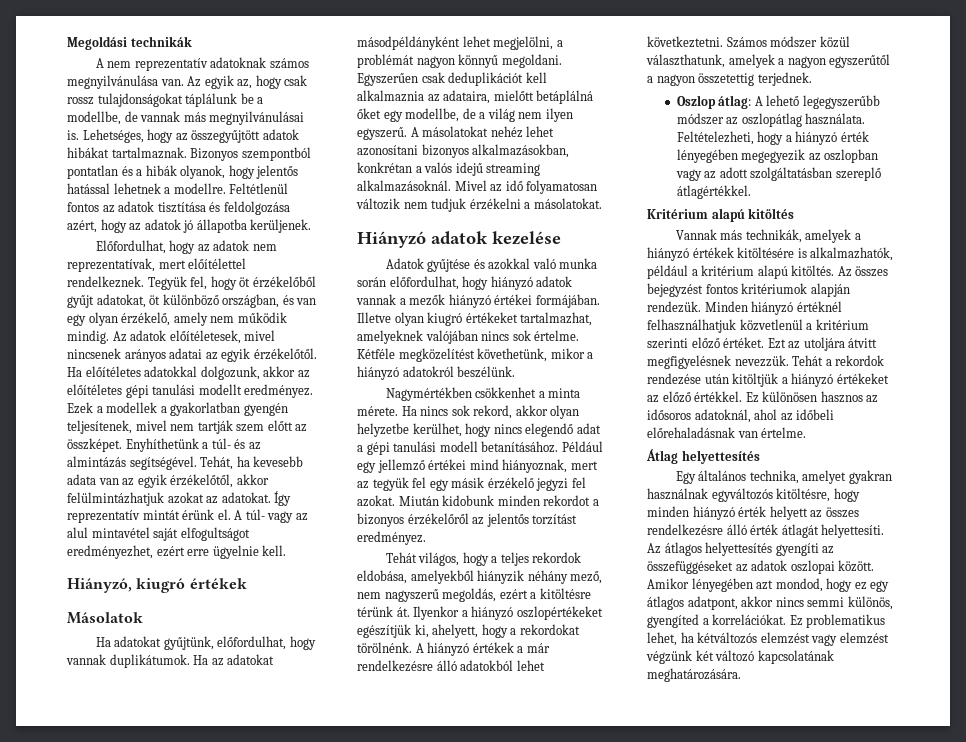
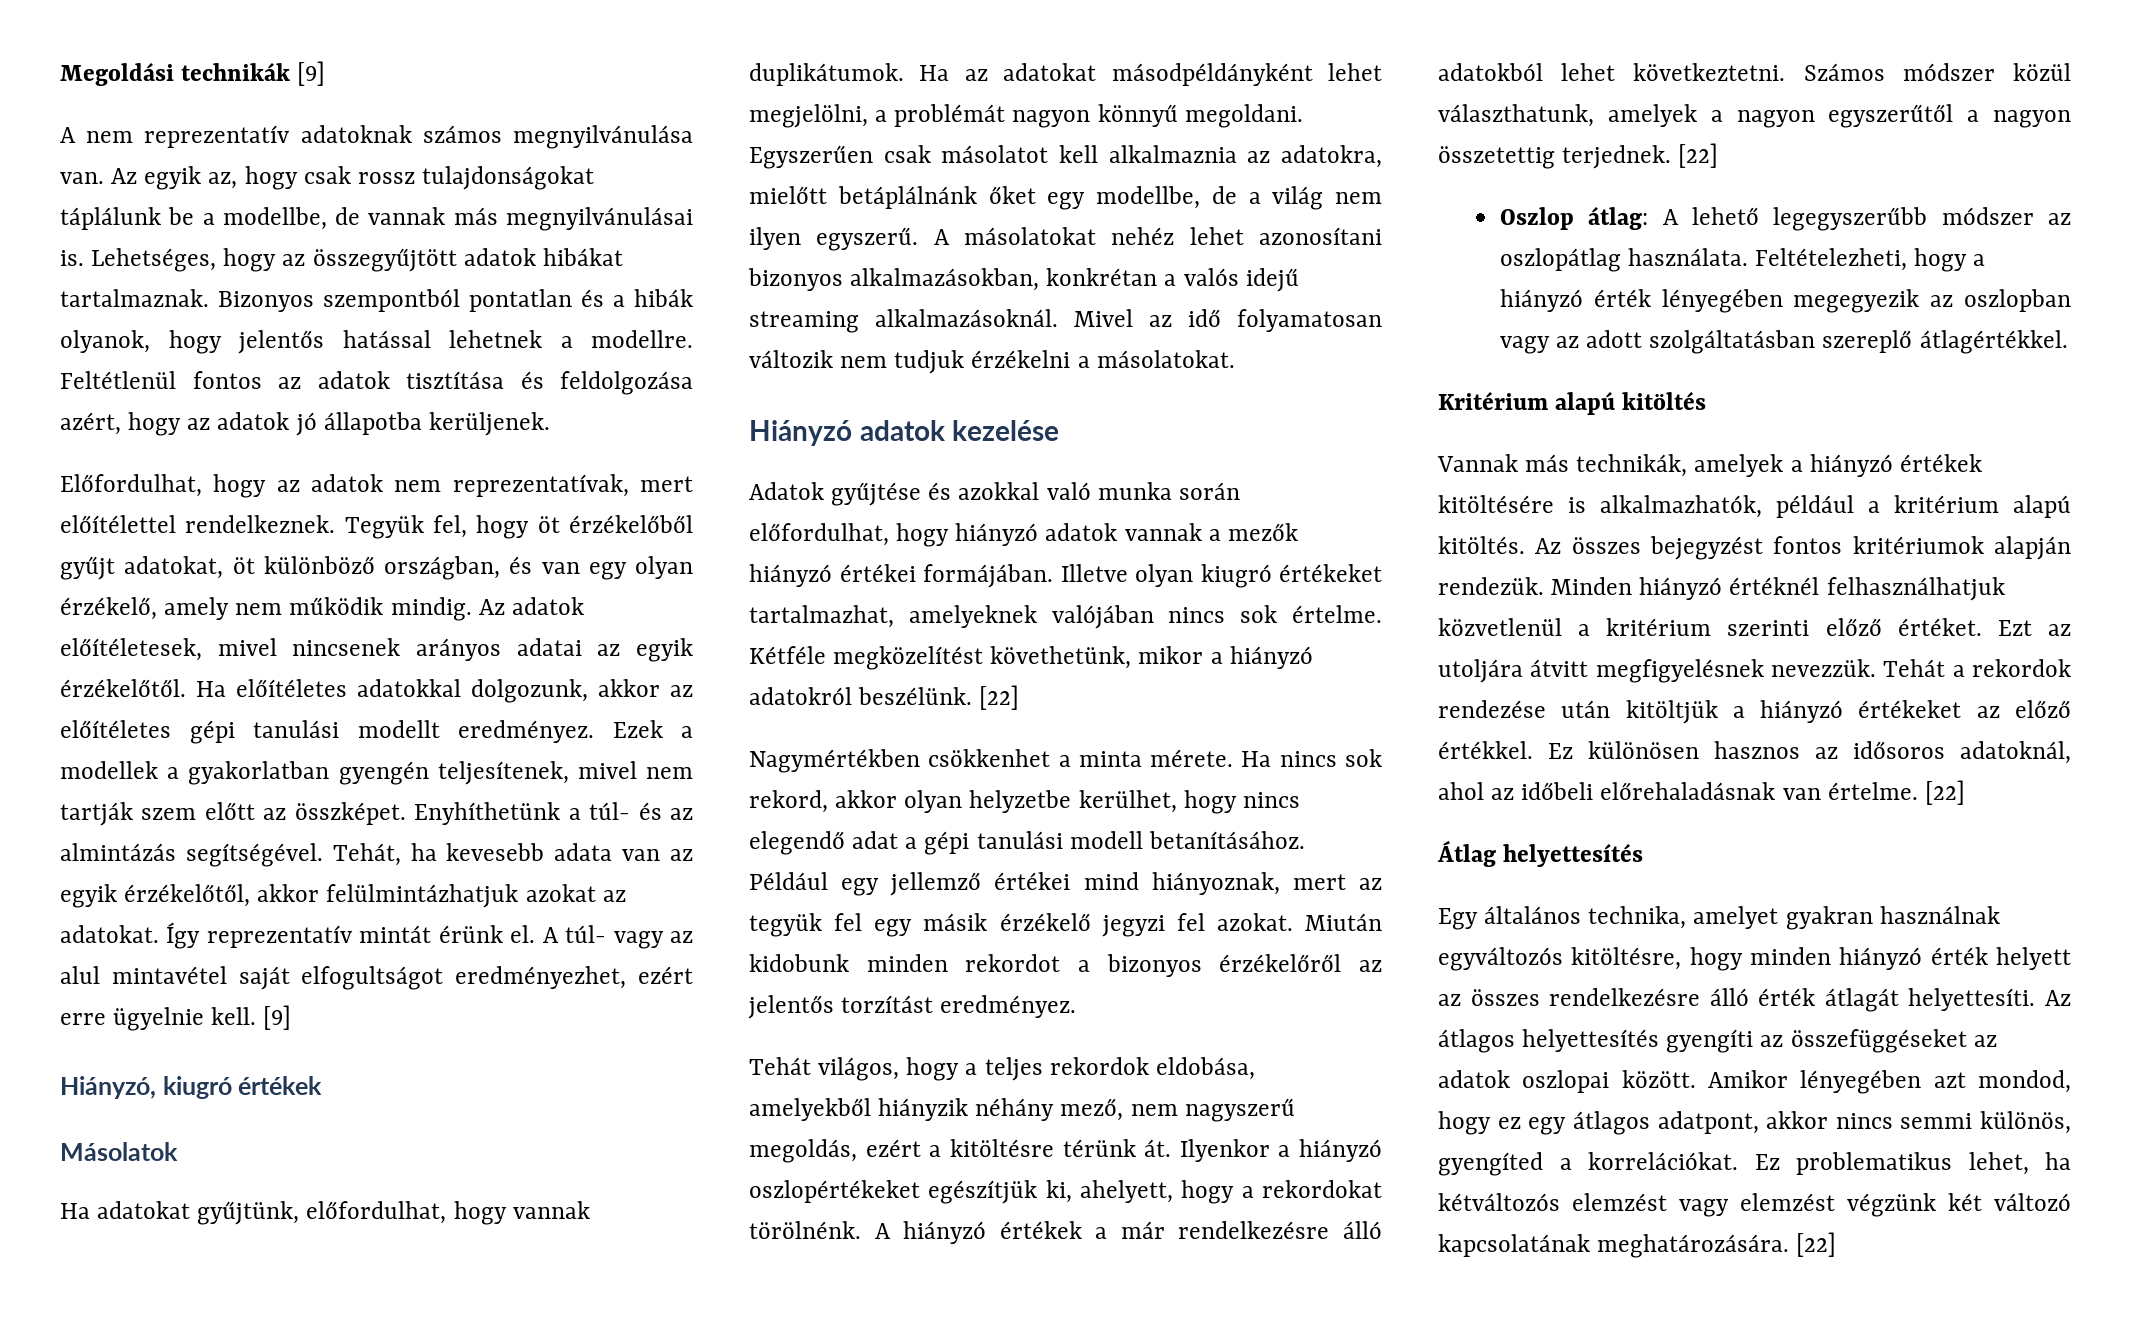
- Megoldási technikák
+ Megoldási technikák [9]
- A túl- vagy az alul mintavétel saját elfogultságot eredményezhet, ezért erre ügyelnie kell.
+ A túl- vagy az alul mintavétel saját elfogultságot eredményezhet, ezért erre ügyelnie kell. [9]
- Egyszerűen csak deduplikációt kell alkalmaznia az adataira, mielőtt betáplálná őket egy modellbe, de a világ nem ilyen egyszerű.
+ Egyszerűen csak másolatot kell alkalmaznia az adatokra, mielőtt betáplálnánk őket egy modellbe, de a világ nem ilyen egyszerű.
- Kétféle megközelítést követhetünk, mikor a hiányzó adatokról beszélünk.
+ Kétféle megközelítést követhetünk, mikor a hiányzó adatokról beszélünk. [22]
- Számos módszer közül választhatunk, amelyek a nagyon egyszerűtől a nagyon összetettig terjednek.
+ Számos módszer közül választhatunk, amelyek a nagyon egyszerűtől a nagyon összetettig terjednek. [22]
- Ez különösen hasznos az idősoros adatoknál, ahol az időbeli előrehaladásnak van értelme.
+ Ez különösen hasznos az idősoros adatoknál, ahol az időbeli előrehaladásnak van értelme. [22]
- Ez problematikus lehet, ha kétváltozós elemzést vagy elemzést végzünk két változó kapcsolatának meghatározására.
+ Ez problematikus lehet, ha kétváltozós elemzést vagy elemzést végzünk két változó kapcsolatának meghatározására. [22]

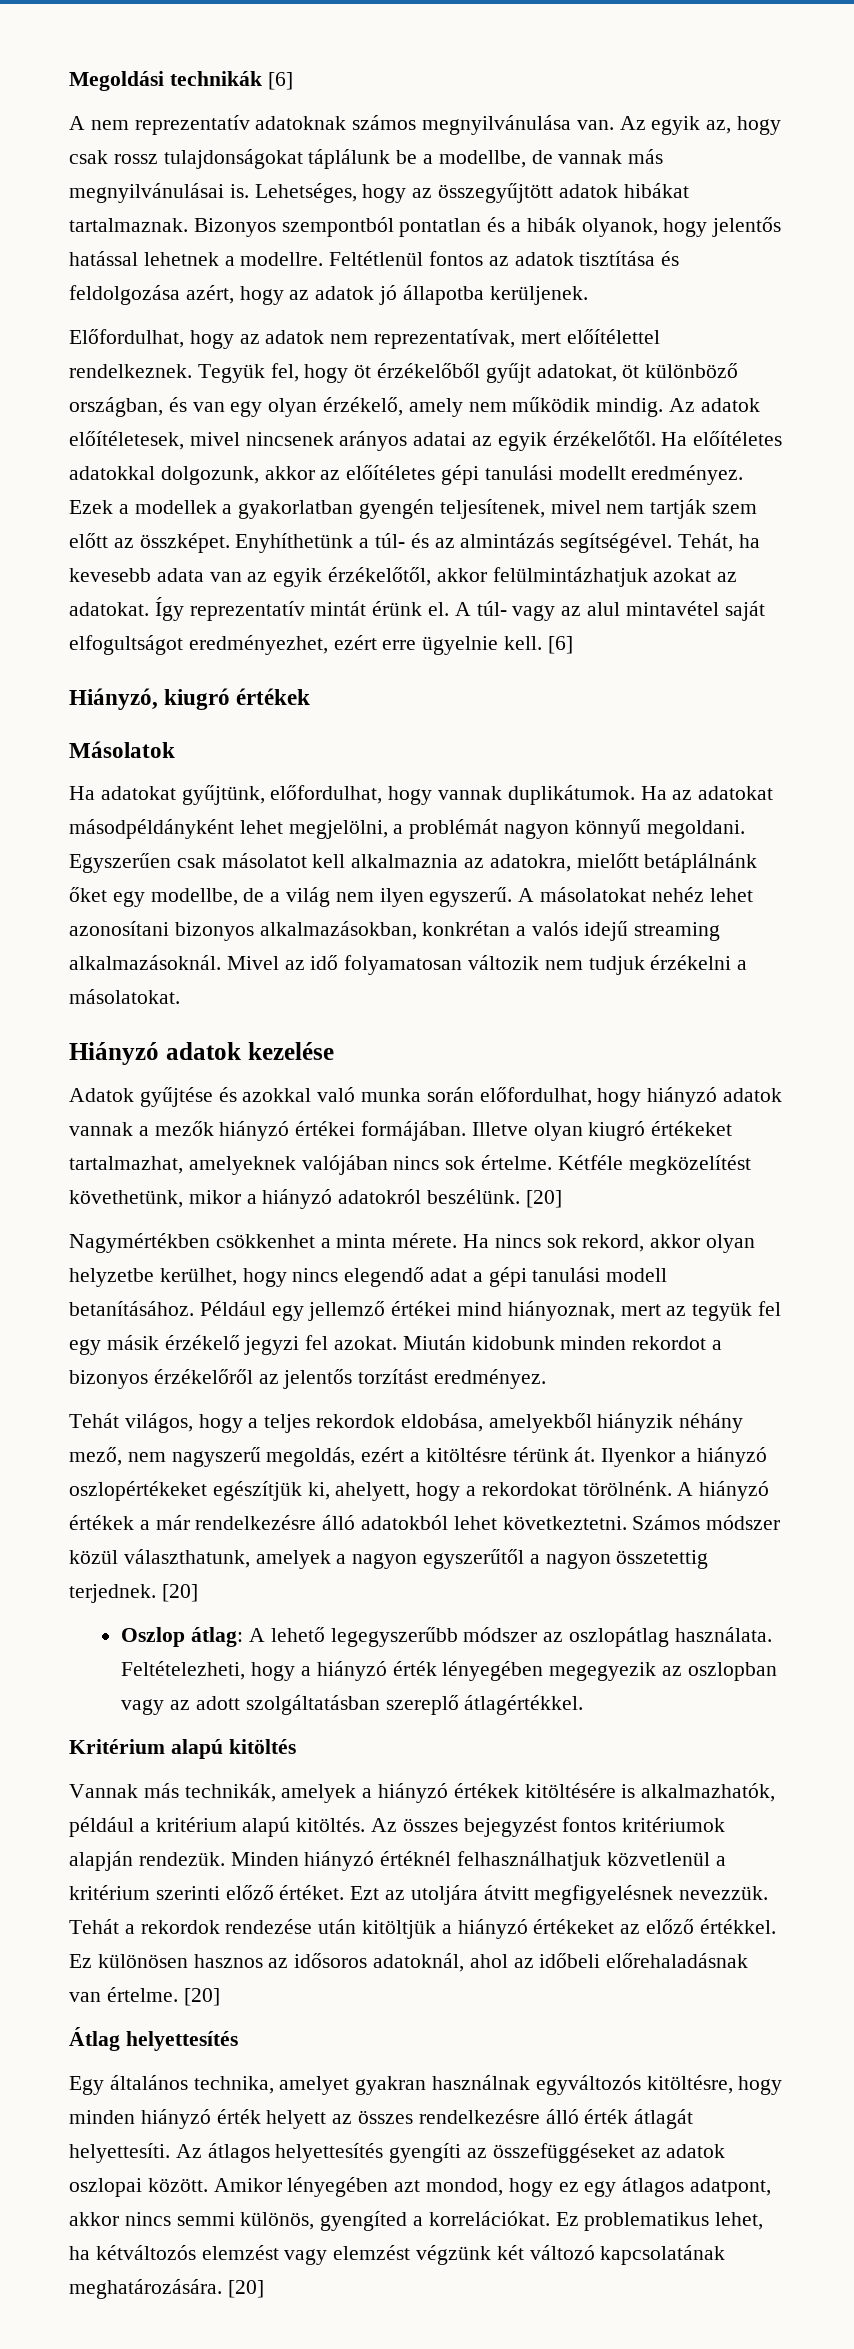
- Megoldási technikák [9]
+ Megoldási technikák [6]
- A túl- vagy az alul mintavétel saját elfogultságot eredményezhet, ezért erre ügyelnie kell. [9]
+ A túl- vagy az alul mintavétel saját elfogultságot eredményezhet, ezért erre ügyelnie kell. [6]
- Kétféle megközelítést követhetünk, mikor a hiányzó adatokról beszélünk. [22]
+ Kétféle megközelítést követhetünk, mikor a hiányzó adatokról beszélünk. [20]
- Számos módszer közül választhatunk, amelyek a nagyon egyszerűtől a nagyon összetettig terjednek. [22]
+ Számos módszer közül választhatunk, amelyek a nagyon egyszerűtől a nagyon összetettig terjednek. [20]
- Ez különösen hasznos az idősoros adatoknál, ahol az időbeli előrehaladásnak van értelme. [22]
+ Ez különösen hasznos az idősoros adatoknál, ahol az időbeli előrehaladásnak van értelme. [20]
- Ez problematikus lehet, ha kétváltozós elemzést vagy elemzést végzünk két változó kapcsolatának meghatározására. [22]
+ Ez problematikus lehet, ha kétváltozós elemzést vagy elemzést végzünk két változó kapcsolatának meghatározására. [20]

